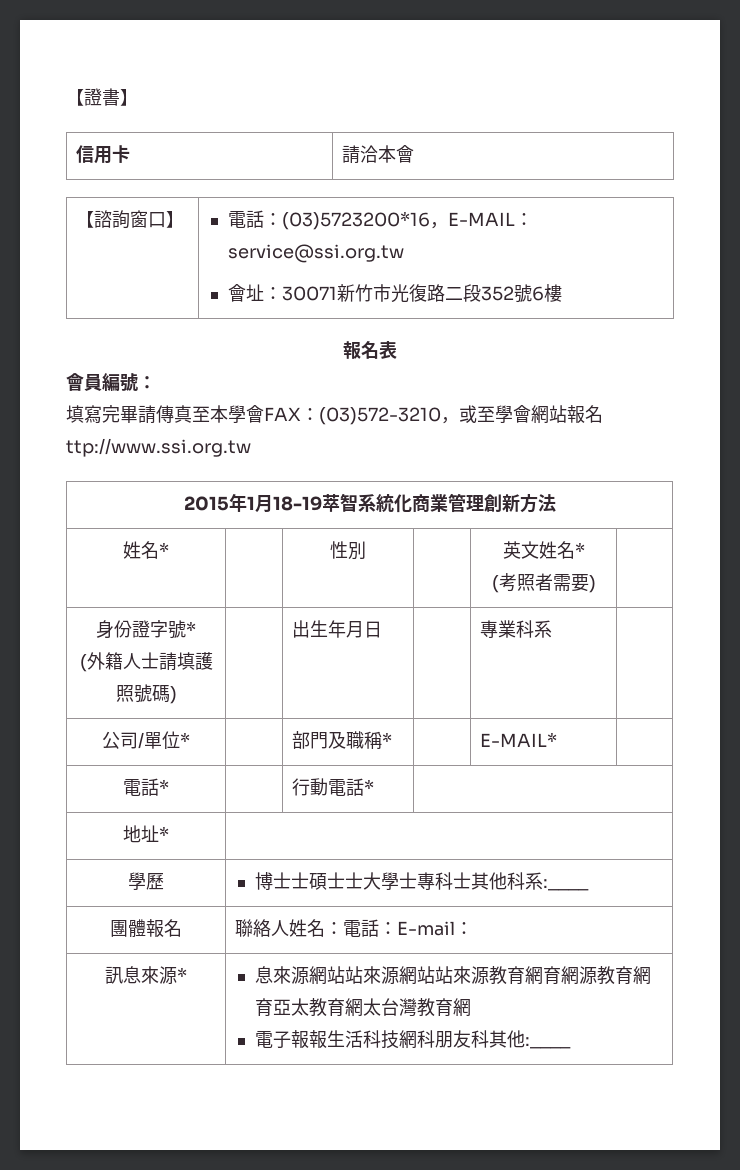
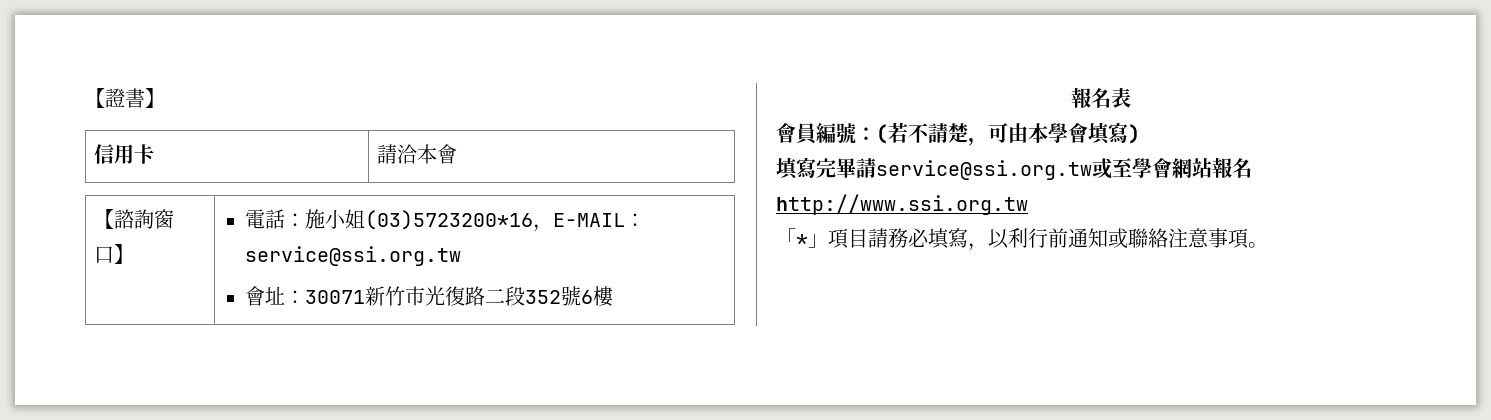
- 【諮詢窗口】 | 電話：(03)5723200*16，E-MAIL：service@ssi.org.tw
+ 【諮詢窗口】 | 電話：施小姐(03)5723200*16，E-MAIL：service@ssi.org.tw
- 會員編號：
- 填寫完畢請傳真至本學會FAX：(03)572-3210，或至學會網站報名ttp://www.ssi.org.tw
- 2015年1月18-19萃智系統化商業管理創新方法
- 姓名* | | 性別 | | 英文姓名*
- (考照者需要) |
- 身份證字號*
- (外籍人士請填護照號碼) | | 出生年月日 | | 專業科系 |
- 公司/單位* | | 部門及職稱* | | E-MAIL* |
- 電話* | | 行動電話* |
- 地址* |
- 學歷 | 博士士碩士士大學士專科士其他科系:____
- 團體報名 | 聯絡人姓名：電話：E-mail：
- 訊息來源* | 息來源網站站來源網站站來源教育網育網源教育網育亞太教育網太台灣教育網
- 電子報報生活科技網科朋友科其他:____
+ 會員編號：(若不請楚，可由本學會填寫)
+ 填寫完畢請service@ssi.org.tw或至學會網站報名http://www.ssi.org.tw
+ 「*」項目請務必填寫，以利行前通知或聯絡注意事項。

